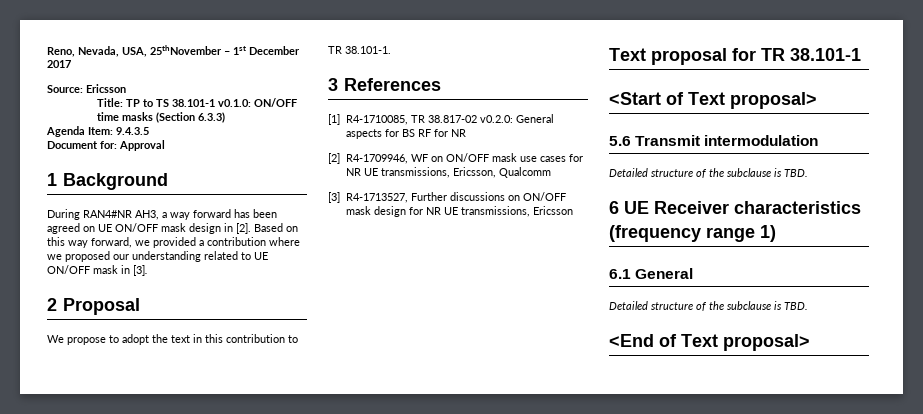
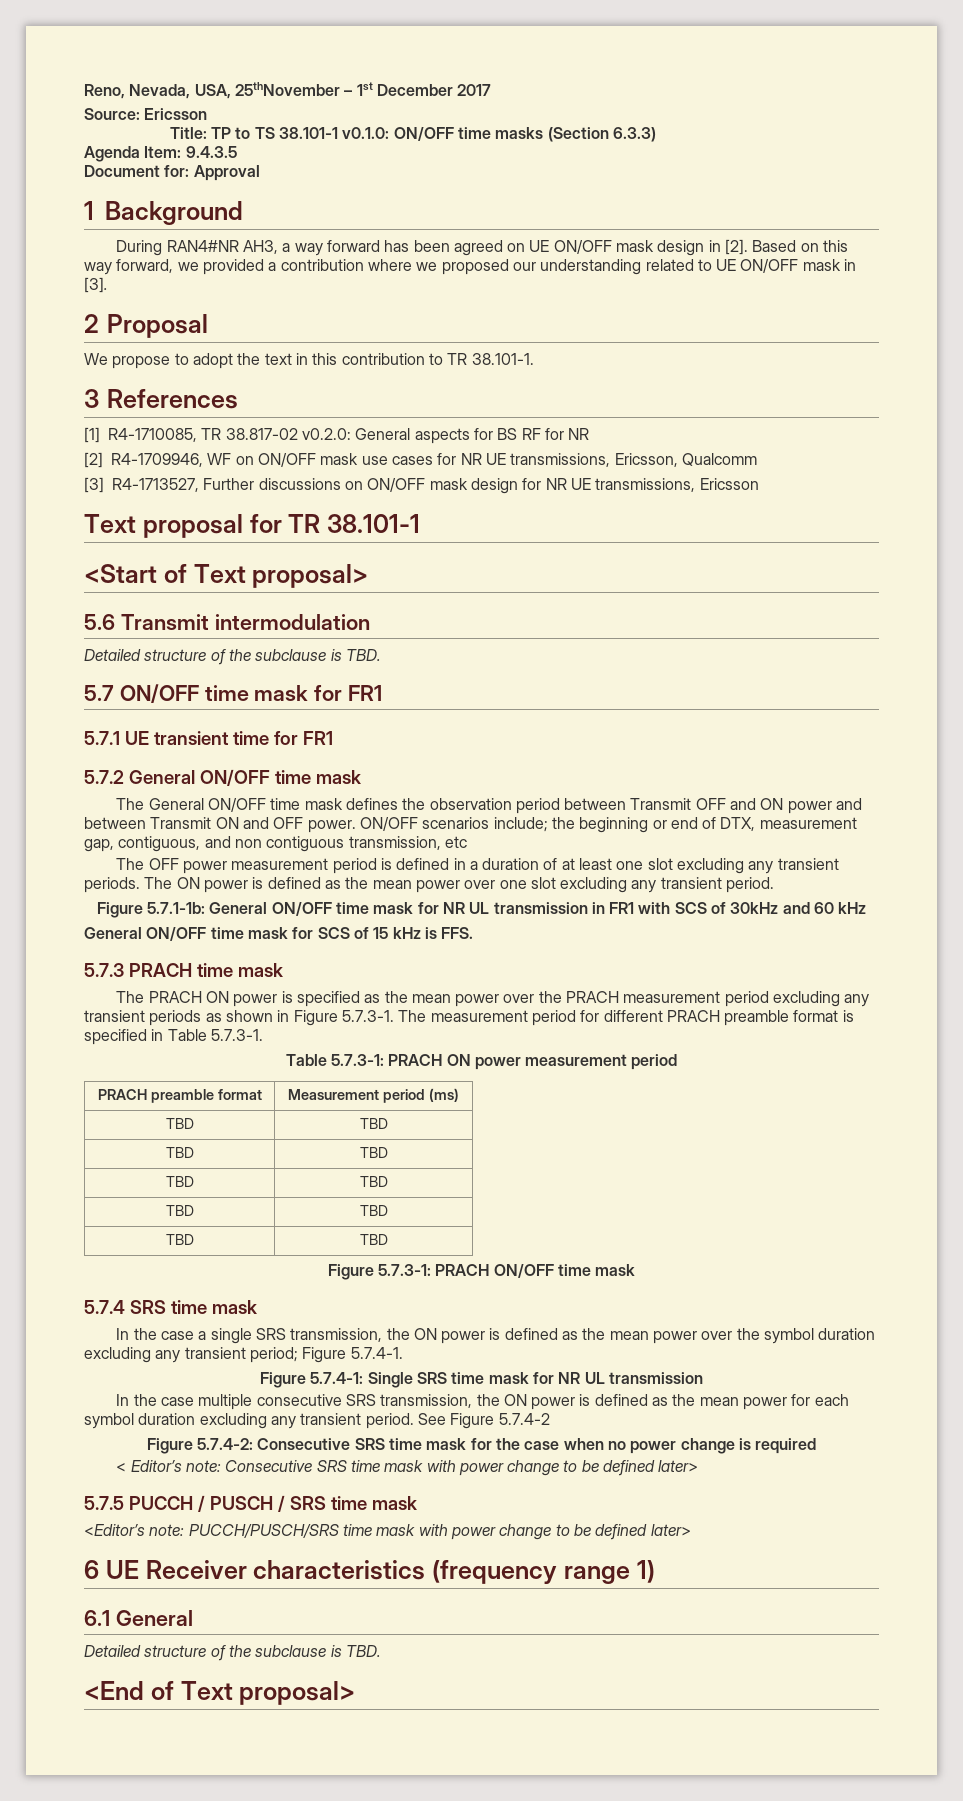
+ 5.7 ON/OFF time mask for FR1
+ 5.7.1 UE transient time for FR1
+ 5.7.2 General ON/OFF time mask
+ The General ON/OFF time mask defines the observation period between Transmit OFF and ON power and between Transmit ON and OFF power. ON/OFF scenarios include; the beginning or end of DTX, measurement gap, contiguous, and non contiguous transmission, etc
+ The OFF power measurement period is defined in a duration of at least one slot excluding any transient periods. The ON power is defined as the mean power over one slot excluding any transient period.
+ Figure 5.7.1-1b: General ON/OFF time mask for NR UL transmission in FR1 with SCS of 30kHz and 60 kHz
+ General ON/OFF time mask for SCS of 15 kHz is FFS.
+ 5.7.3 PRACH time mask
+ The PRACH ON power is specified as the mean power over the PRACH measurement period excluding any transient periods as shown in Figure 5.7.3-1. The measurement period for different PRACH preamble format is specified in Table 5.7.3-1.
+ Table 5.7.3-1: PRACH ON power measurement period
+ PRACH preamble format | Measurement period (ms)
+ TBD | TBD
+ TBD | TBD
+ TBD | TBD
+ TBD | TBD
+ TBD | TBD
+ Figure 5.7.3-1: PRACH ON/OFF time mask
+ 5.7.4 SRS time mask
+ In the case a single SRS transmission, the ON power is defined as the mean power over the symbol duration excluding any transient period; Figure 5.7.4-1.
+ Figure 5.7.4-1: Single SRS time mask for NR UL transmission
+ In the case multiple consecutive SRS transmission, the ON power is defined as the mean power for each symbol duration excluding any transient period. See Figure 5.7.4-2
+ Figure 5.7.4-2: Consecutive SRS time mask for the case when no power change is required
+ < Editor’s note: Consecutive SRS time mask with power change to be defined later>
+ 5.7.5 PUCCH / PUSCH / SRS time mask
+ <Editor’s note: PUCCH/PUSCH/SRS time mask with power change to be defined later>

